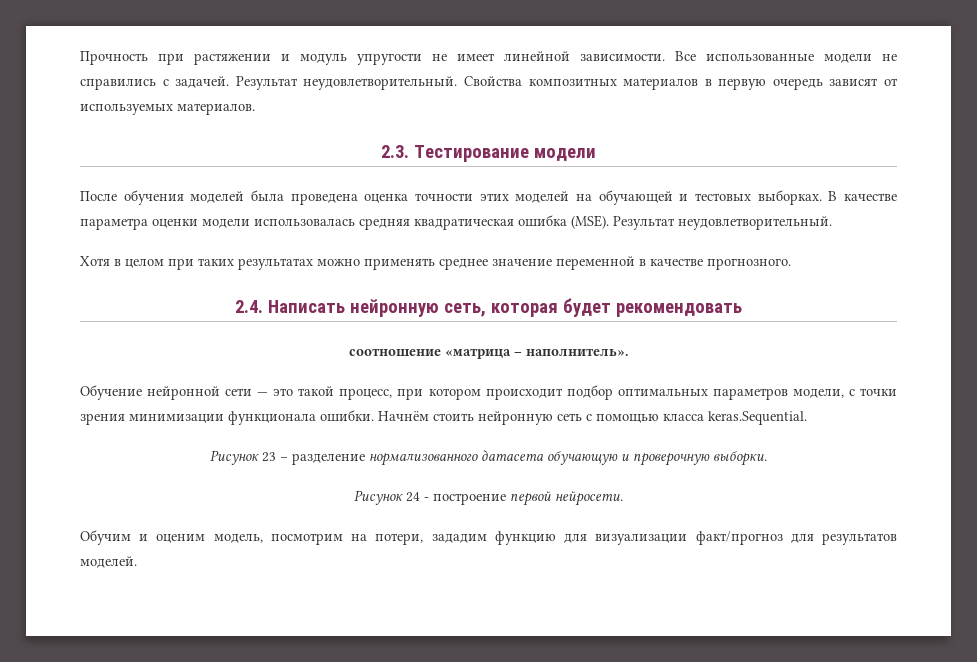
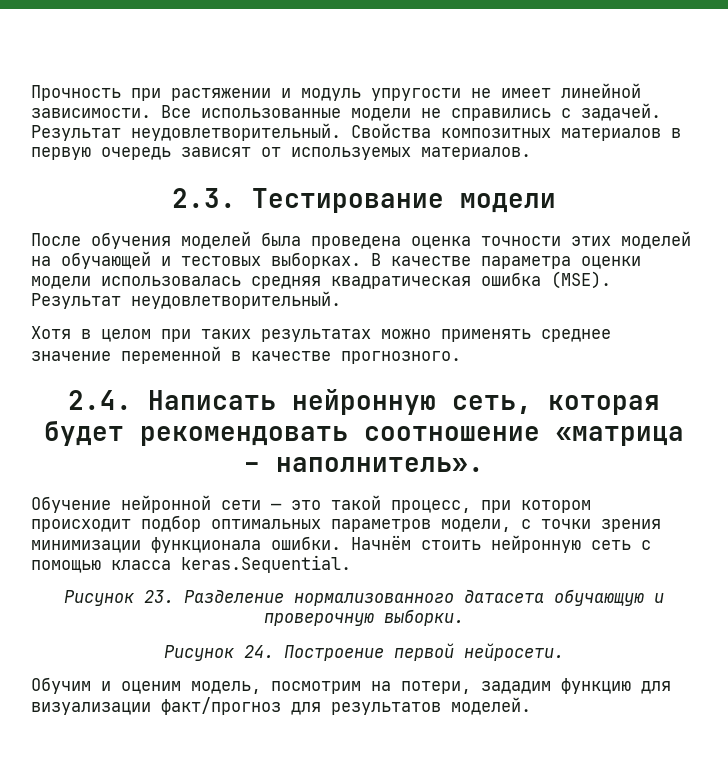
- 2.4. Написать нейронную сеть, которая будет рекомендовать
- соотношение «матрица – наполнитель».
+ 2.4. Написать нейронную сеть, которая будет рекомендовать соотношение «матрица – наполнитель».
- Рисунок 23 – разделение нормализованного датасета обучающую и проверочную выборки.
+ Рисунок 23. Разделение нормализованного датасета обучающую и проверочную выборки.
- Рисунок 24 - построение первой нейросети.
+ Рисунок 24. Построение первой нейросети.

